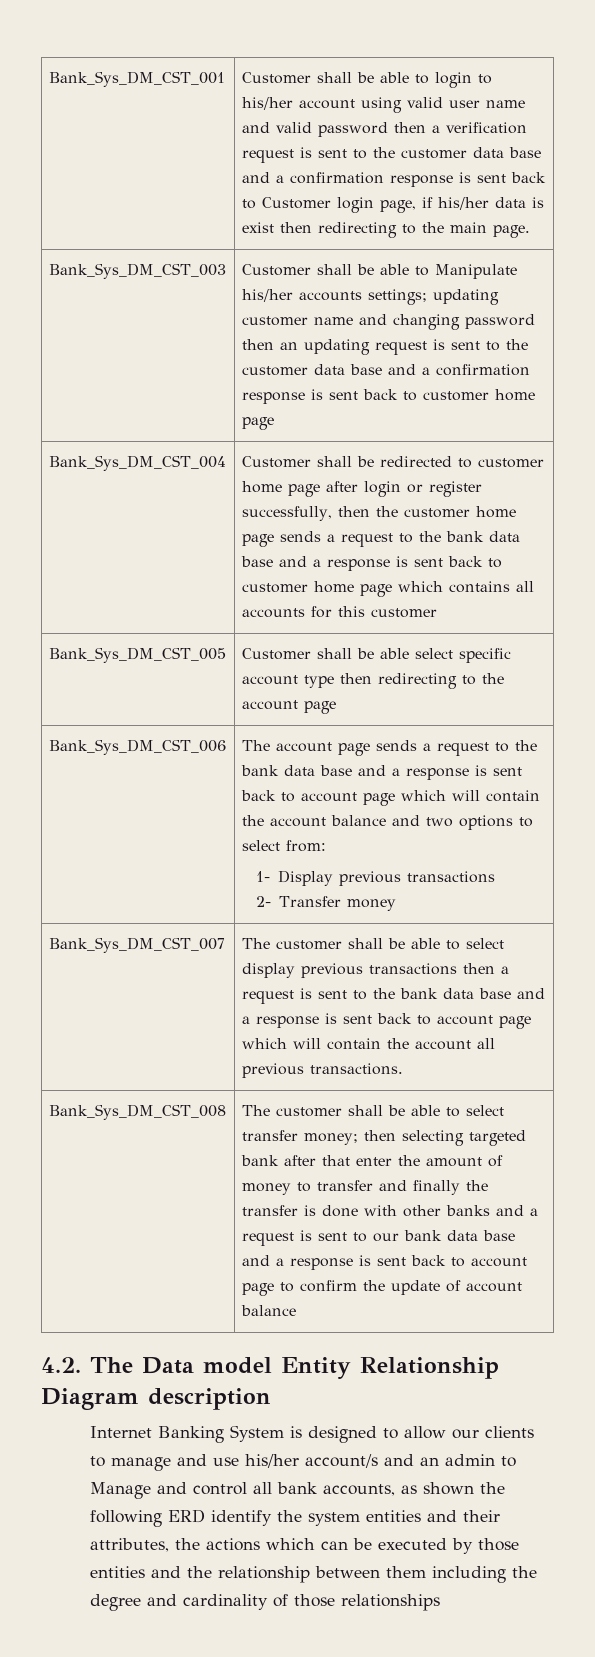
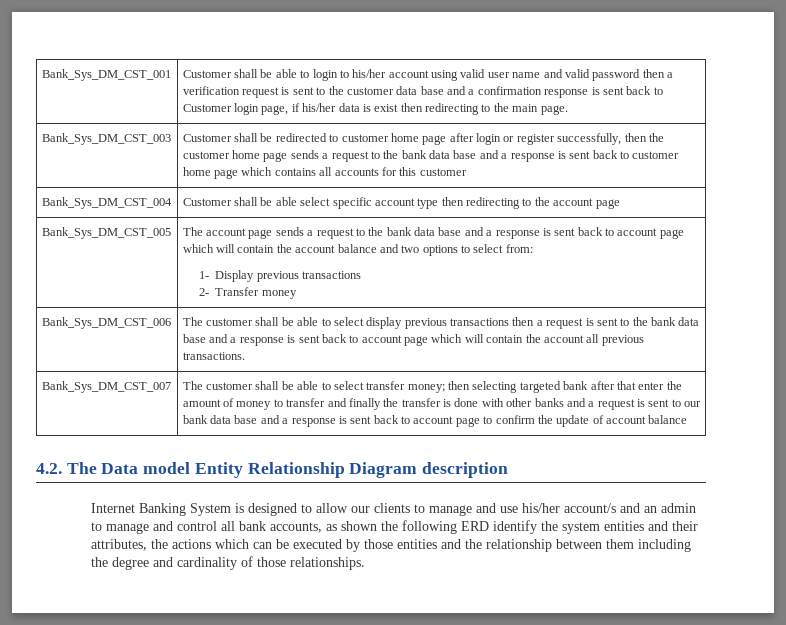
- Customer shall be able to Manipulate his/her accounts settings; updating customer name and changing password then an updating request is sent to the customer data base and a confirmation response is sent back to customer home page
- Bank_Sys_DM_CST_004
- Bank_Sys_DM_CST_005 | Customer shall be able select specific account type then redirecting to the account page
+ Bank_Sys_DM_CST_004 | Customer shall be able select specific account type then redirecting to the account page
- Bank_Sys_DM_CST_006 | The account page sends a request to the bank data base and a response is sent back to account page which will contain the account balance and two options to select from:
+ Bank_Sys_DM_CST_005 | The account page sends a request to the bank data base and a response is sent back to account page which will contain the account balance and two options to select from:
- Bank_Sys_DM_CST_007 | The customer shall be able to select display previous transactions then a request is sent to the bank data base and a response is sent back to account page which will contain the account all previous transactions.
+ Bank_Sys_DM_CST_006 | The customer shall be able to select display previous transactions then a request is sent to the bank data base and a response is sent back to account page which will contain the account all previous transactions.
- Bank_Sys_DM_CST_008
+ Bank_Sys_DM_CST_007
- Internet Banking System is designed to allow our clients to manage and use his/her account/s and an admin to Manage and control all bank accounts, as shown the following ERD identify the system entities and their attributes, the actions which can be executed by those entities and the relationship between them including the degree and cardinality of those relationships
+ Internet Banking System is designed to allow our clients to manage and use his/her account/s and an admin to manage and control all bank accounts, as shown the following ERD identify the system entities and their attributes, the actions which can be executed by those entities and the relationship between them including the degree and cardinality of those relationships.

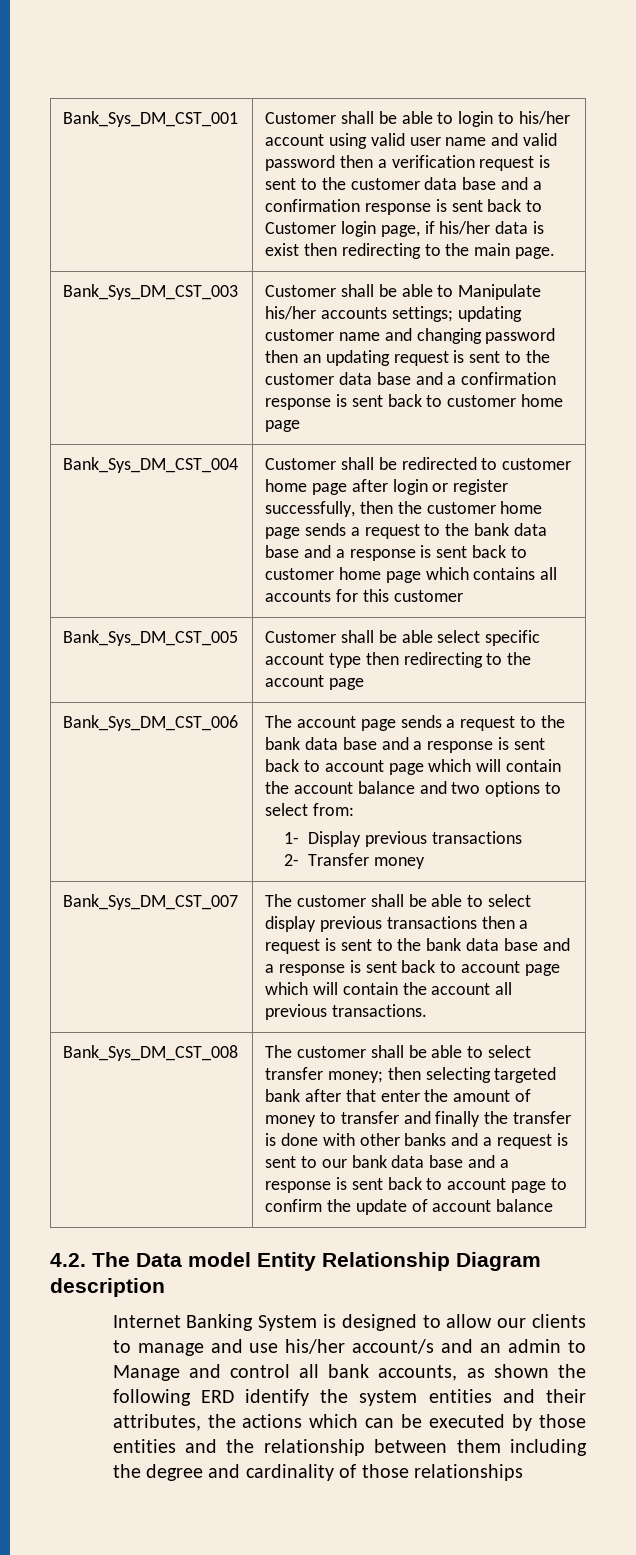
+ Customer shall be able to Manipulate his/her accounts settings; updating customer name and changing password then an updating request is sent to the customer data base and a confirmation response is sent back to customer home page
+ Bank_Sys_DM_CST_004
- Bank_Sys_DM_CST_004 | Customer shall be able select specific account type then redirecting to the account page
+ Bank_Sys_DM_CST_005 | Customer shall be able select specific account type then redirecting to the account page
- Bank_Sys_DM_CST_005 | The account page sends a request to the bank data base and a response is sent back to account page which will contain the account balance and two options to select from:
+ Bank_Sys_DM_CST_006 | The account page sends a request to the bank data base and a response is sent back to account page which will contain the account balance and two options to select from:
- Bank_Sys_DM_CST_006 | The customer shall be able to select display previous transactions then a request is sent to the bank data base and a response is sent back to account page which will contain the account all previous transactions.
+ Bank_Sys_DM_CST_007 | The customer shall be able to select display previous transactions then a request is sent to the bank data base and a response is sent back to account page which will contain the account all previous transactions.
- Bank_Sys_DM_CST_007
+ Bank_Sys_DM_CST_008
- Internet Banking System is designed to allow our clients to manage and use his/her account/s and an admin to manage and control all bank accounts, as shown the following ERD identify the system entities and their attributes, the actions which can be executed by those entities and the relationship between them including the degree and cardinality of those relationships.
+ Internet Banking System is designed to allow our clients to manage and use his/her account/s and an admin to Manage and control all bank accounts, as shown the following ERD identify the system entities and their attributes, the actions which can be executed by those entities and the relationship between them including the degree and cardinality of those relationships

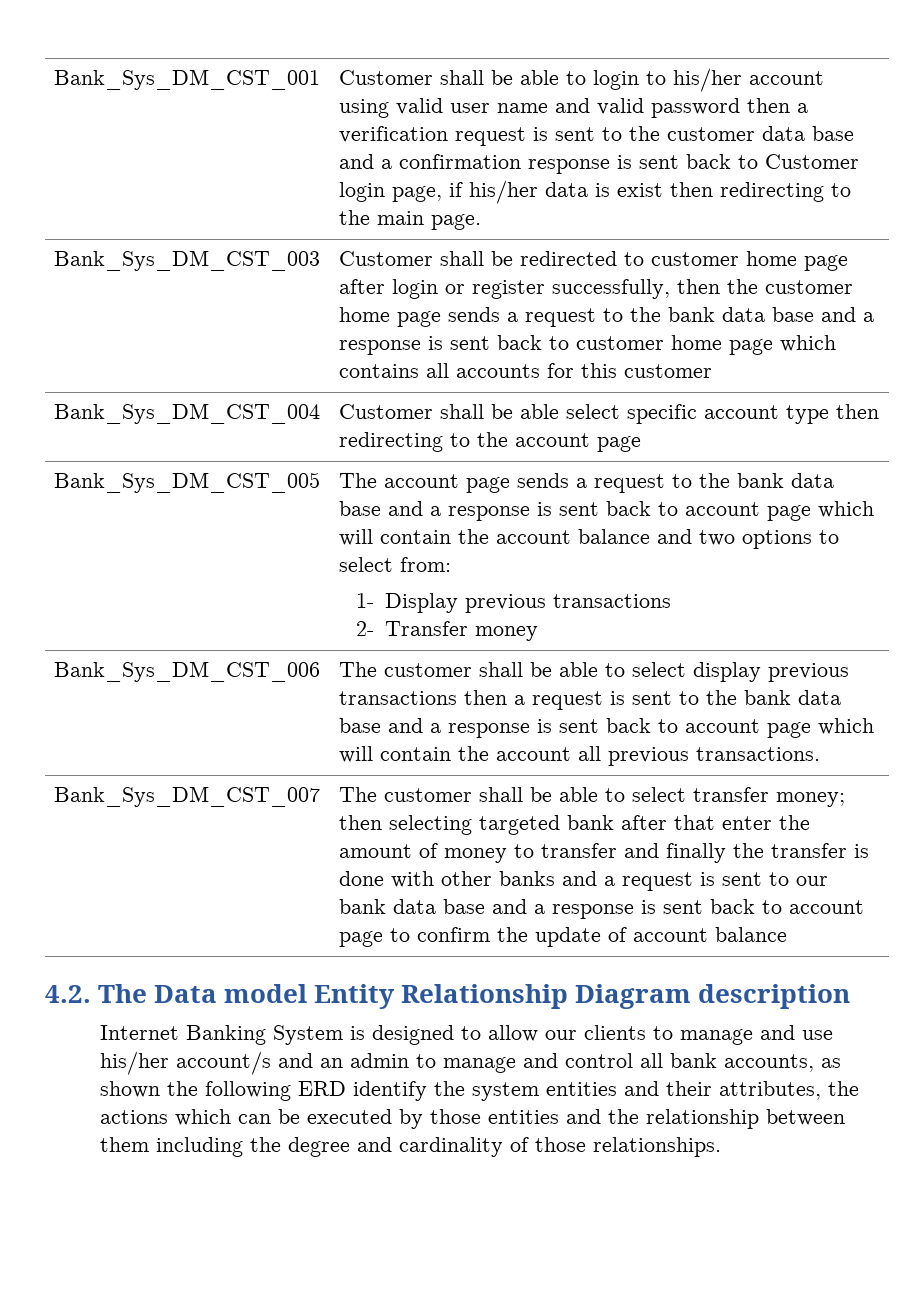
- Customer shall be able to Manipulate his/her accounts settings; updating customer name and changing password then an updating request is sent to the customer data base and a confirmation response is sent back to customer home page
- Bank_Sys_DM_CST_004
- Bank_Sys_DM_CST_005 | Customer shall be able select specific account type then redirecting to the account page
+ Bank_Sys_DM_CST_004 | Customer shall be able select specific account type then redirecting to the account page
- Bank_Sys_DM_CST_006 | The account page sends a request to the bank data base and a response is sent back to account page which will contain the account balance and two options to select from:
+ Bank_Sys_DM_CST_005 | The account page sends a request to the bank data base and a response is sent back to account page which will contain the account balance and two options to select from:
- Bank_Sys_DM_CST_007 | The customer shall be able to select display previous transactions then a request is sent to the bank data base and a response is sent back to account page which will contain the account all previous transactions.
+ Bank_Sys_DM_CST_006 | The customer shall be able to select display previous transactions then a request is sent to the bank data base and a response is sent back to account page which will contain the account all previous transactions.
- Bank_Sys_DM_CST_008
+ Bank_Sys_DM_CST_007
- Internet Banking System is designed to allow our clients to manage and use his/her account/s and an admin to Manage and control all bank accounts, as shown the following ERD identify the system entities and their attributes, the actions which can be executed by those entities and the relationship between them including the degree and cardinality of those relationships
+ Internet Banking System is designed to allow our clients to manage and use his/her account/s and an admin to manage and control all bank accounts, as shown the following ERD identify the system entities and their attributes, the actions which can be executed by those entities and the relationship between them including the degree and cardinality of those relationships.

